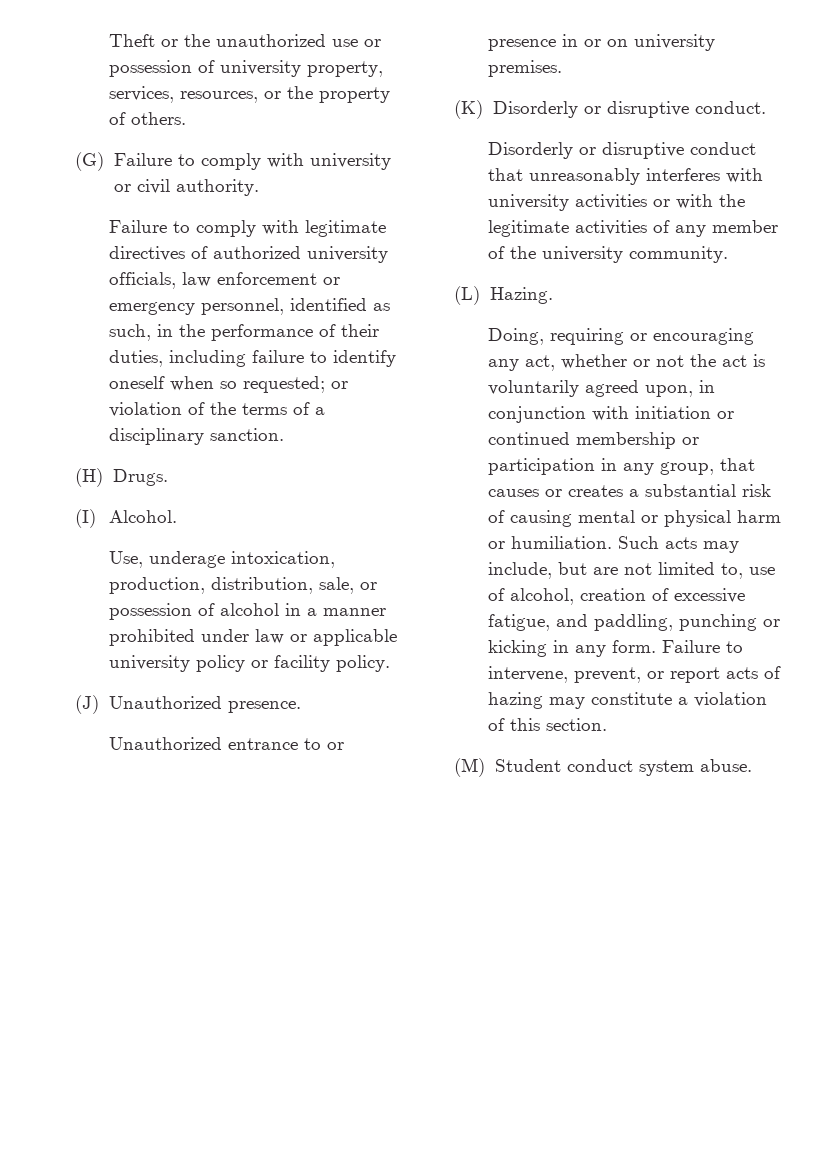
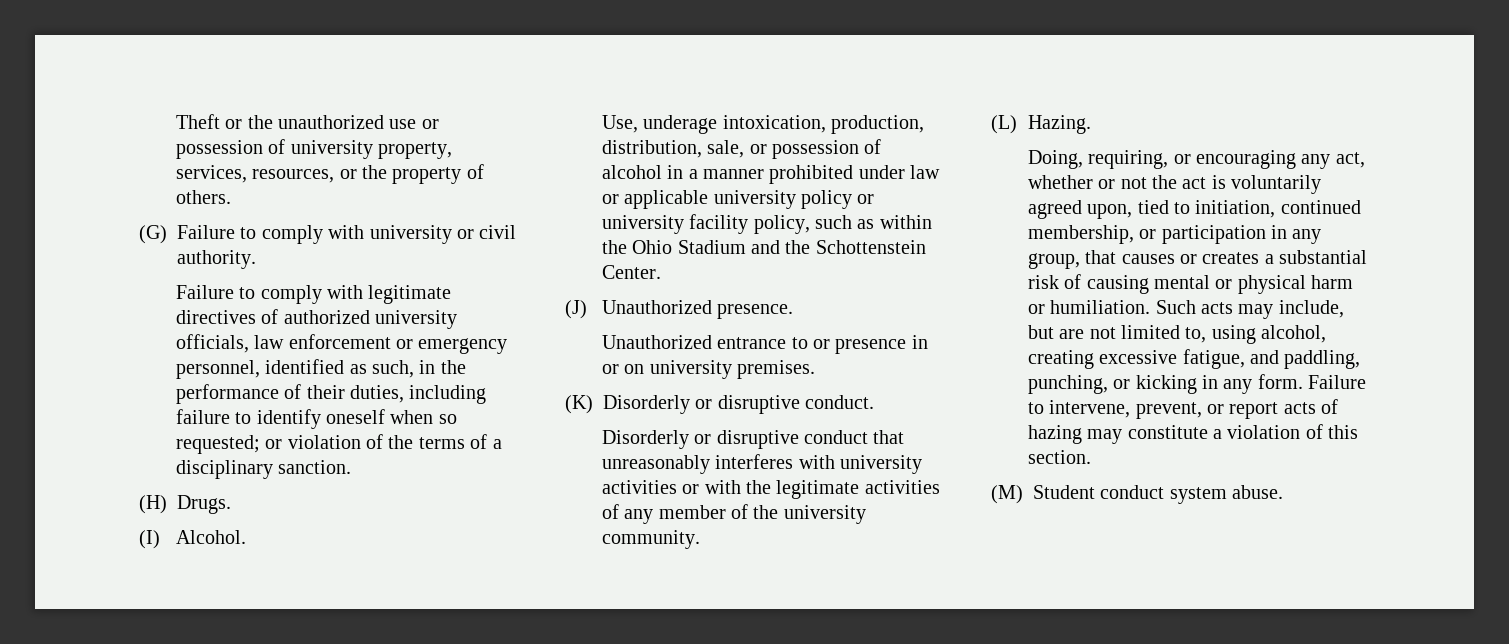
- Use, underage intoxication, production, distribution, sale, or possession of alcohol in a manner prohibited under law or applicable university policy or facility policy.
+ Use, underage intoxication, production, distribution, sale, or possession of alcohol in a manner prohibited under law or applicable university policy or university facility policy, such as within the Ohio Stadium and the Schottenstein Center.
- Doing, requiring or encouraging any act, whether or not the act is voluntarily agreed upon, in conjunction with initiation or continued membership or participation in any group, that causes or creates a substantial risk of causing mental or physical harm or humiliation.
+ Doing, requiring, or encouraging any act, whether or not the act is voluntarily agreed upon, tied to initiation, continued membership, or participation in any group, that causes or creates a substantial risk of causing mental or physical harm or humiliation.
- Such acts may include, but are not limited to, use of alcohol, creation of excessive fatigue, and paddling, punching or kicking in any form.
+ Such acts may include, but are not limited to, using alcohol, creating excessive fatigue, and paddling, punching, or kicking in any form.

